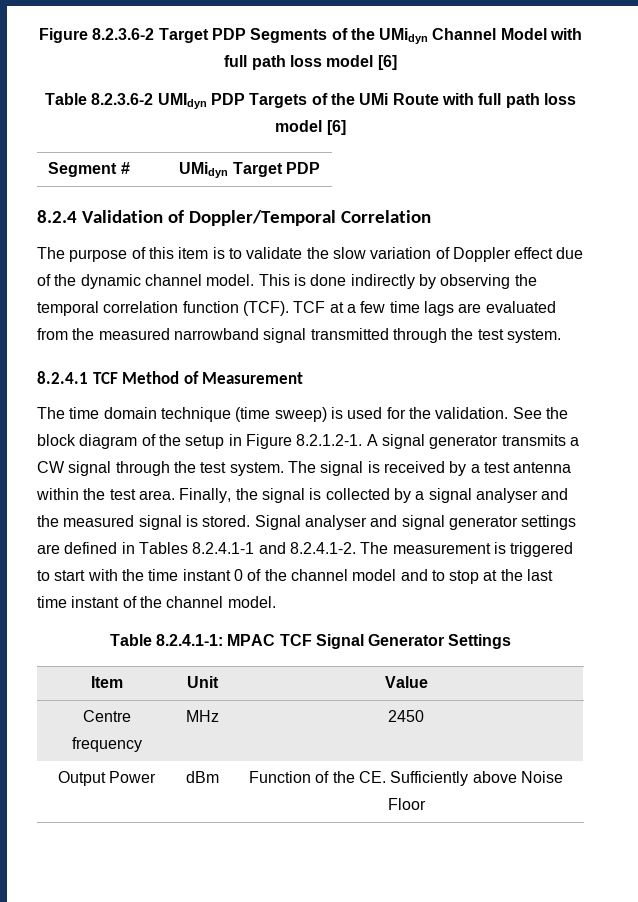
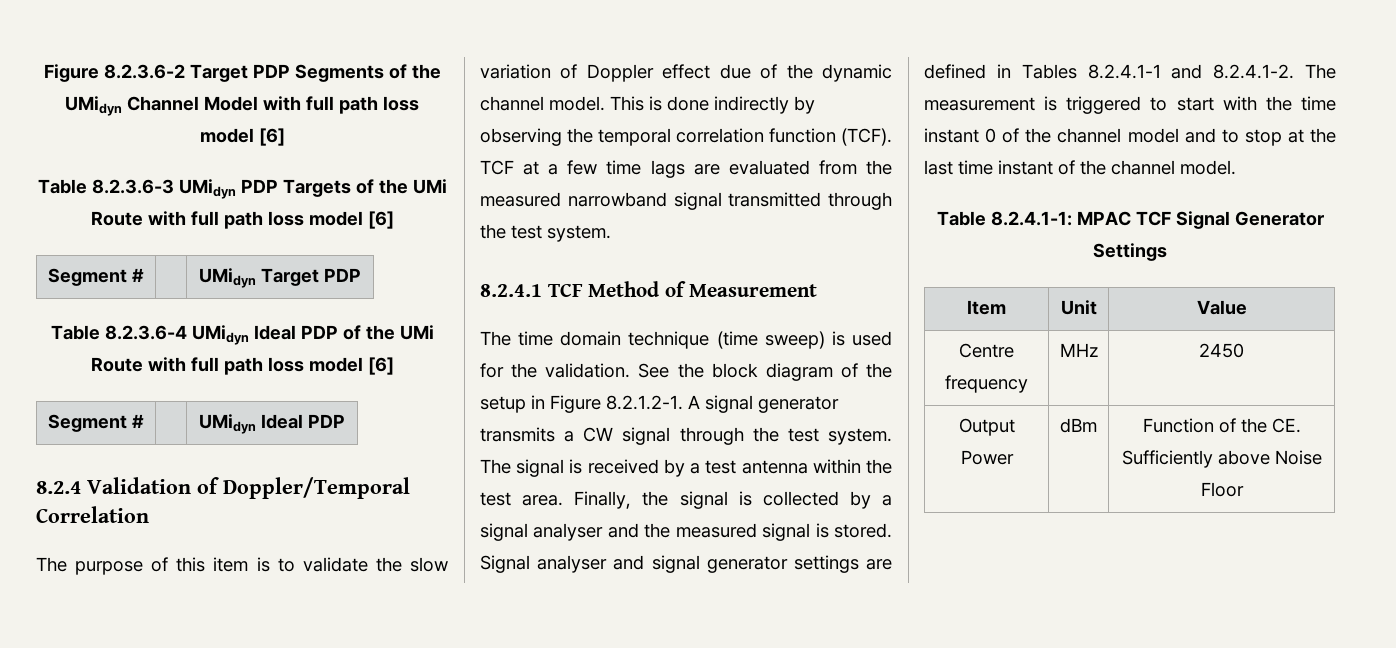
- Table 8.2.3.6-2 UMIdyn PDP Targets of the UMi Route with full path loss model [6]
+ Table 8.2.3.6-3 UMidyn PDP Targets of the UMi Route with full path loss model [6]
+ Table 8.2.3.6-4 UMidyn Ideal PDP of the UMi Route with full path loss model [6]
+ Segment # | | UMidyn Ideal PDP

